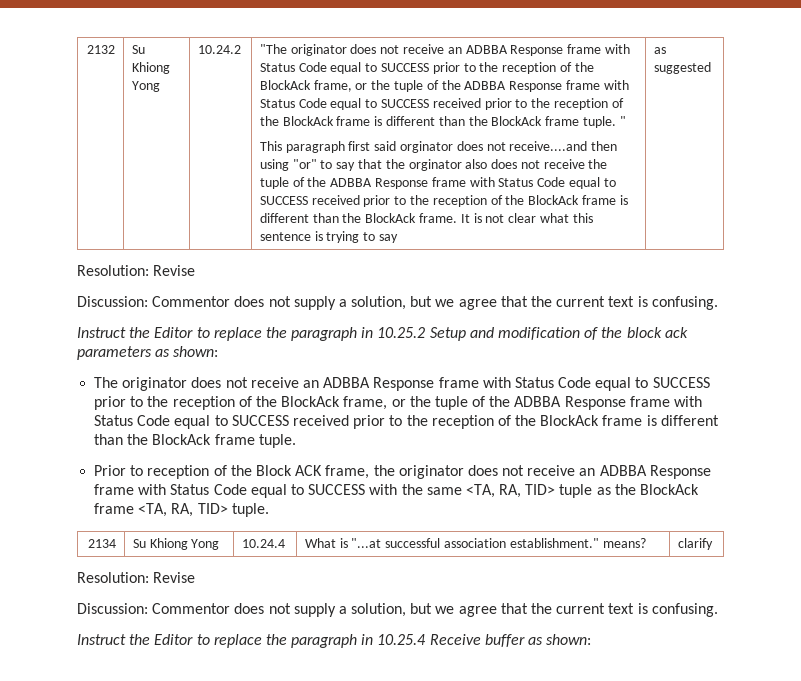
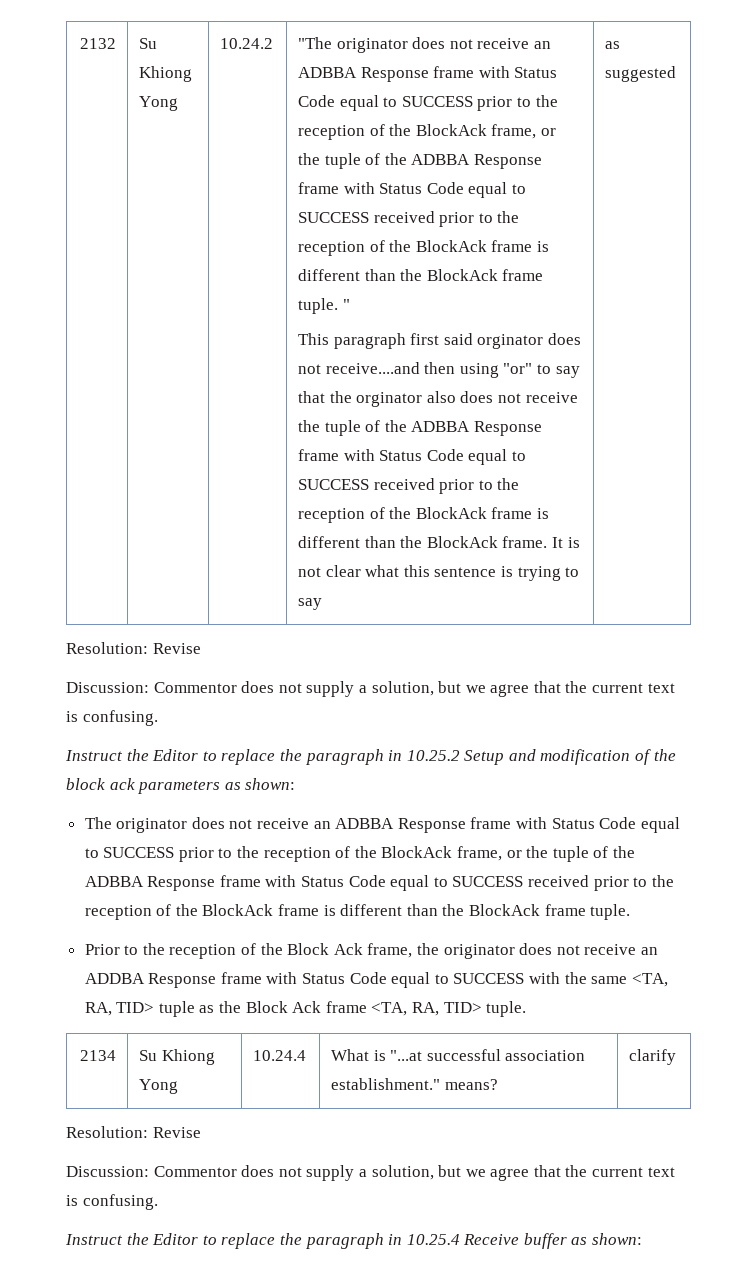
- Prior to reception of the Block ACK frame, the originator does not receive an ADBBA Response frame with Status Code equal to SUCCESS with the same <TA, RA, TID> tuple as the BlockAck frame <TA, RA, TID> tuple.
+ Prior to the reception of the Block Ack frame, the originator does not receive an ADDBA Response frame with Status Code equal to SUCCESS with the same <TA, RA, TID> tuple as the Block Ack frame <TA, RA, TID> tuple.

